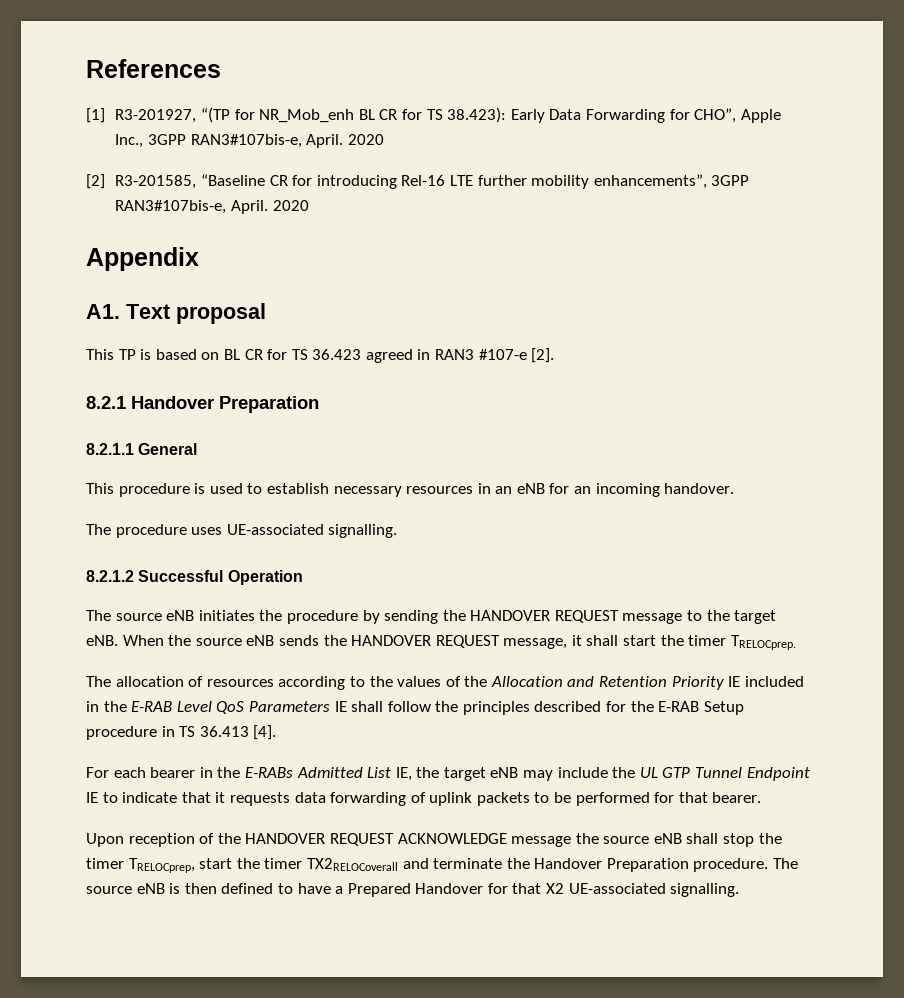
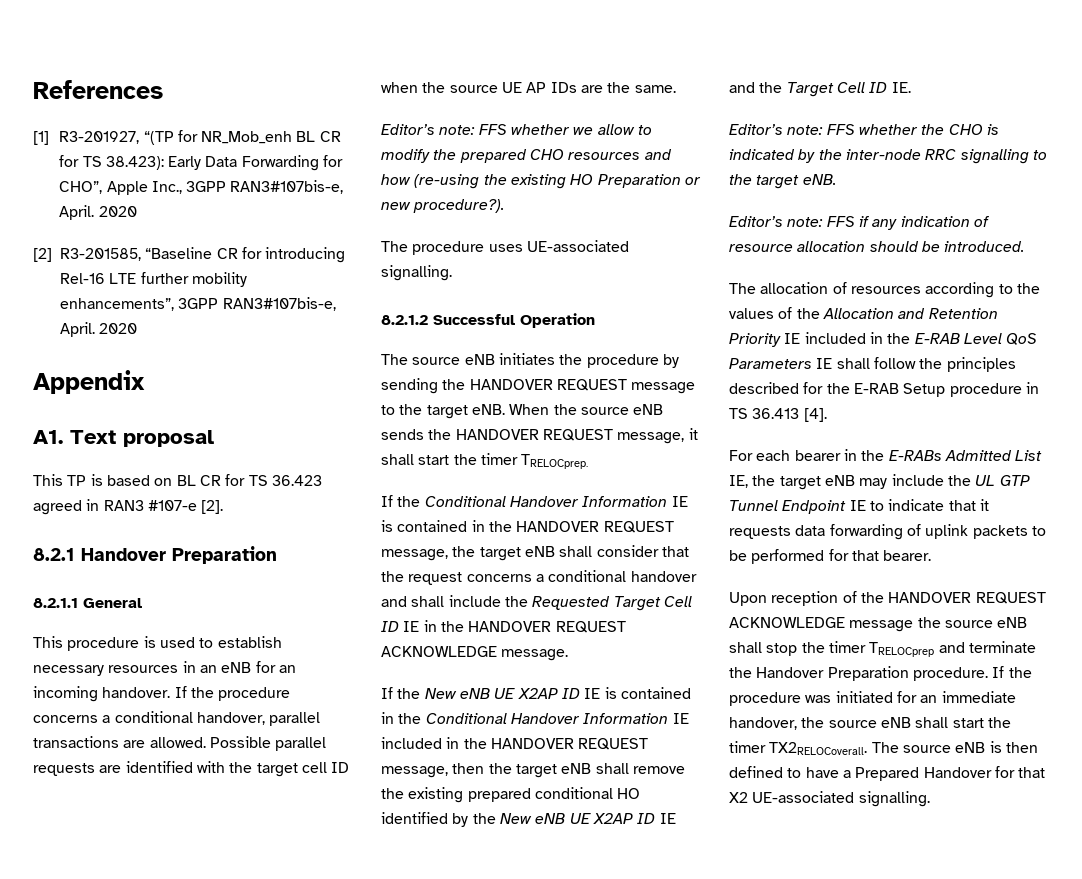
+ If the procedure concerns a conditional handover, parallel transactions are allowed. Possible parallel requests are identified with the target cell ID when the source UE AP IDs are the same.
+ Editor’s note: FFS whether we allow to modify the prepared CHO resources and how (re-using the existing HO Preparation or new procedure?).
+ If the Conditional Handover Information IE is contained in the HANDOVER REQUEST message, the target eNB shall consider that the request concerns a conditional handover and shall include the Requested Target Cell ID IE in the HANDOVER REQUEST ACKNOWLEDGE message.
+ If the New eNB UE X2AP ID IE is contained in the Conditional Handover Information IE included in the HANDOVER REQUEST message, then the target eNB shall remove the existing prepared conditional HO identified by the New eNB UE X2AP ID IE and the Target Cell ID IE.
+ Editor’s note: FFS whether the CHO is indicated by the inter-node RRC signalling to the target eNB.
+ Editor’s note: FFS if any indication of resource allocation should be introduced.
- Upon reception of the HANDOVER REQUEST ACKNOWLEDGE message the source eNB shall stop the timer TRELOCprep, start the timer TX2RELOCoverall and terminate the Handover Preparation procedure.
+ Upon reception of the HANDOVER REQUEST ACKNOWLEDGE message the source eNB shall stop the timer TRELOCprep and terminate the Handover Preparation procedure.
+ If the procedure was initiated for an immediate handover, the source eNB shall start the timer TX2RELOCoverall.

